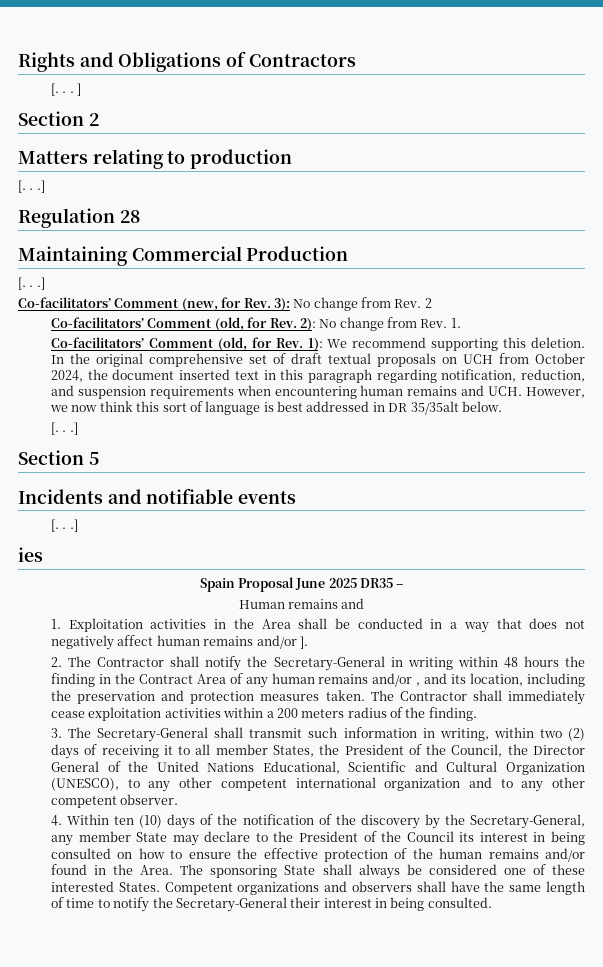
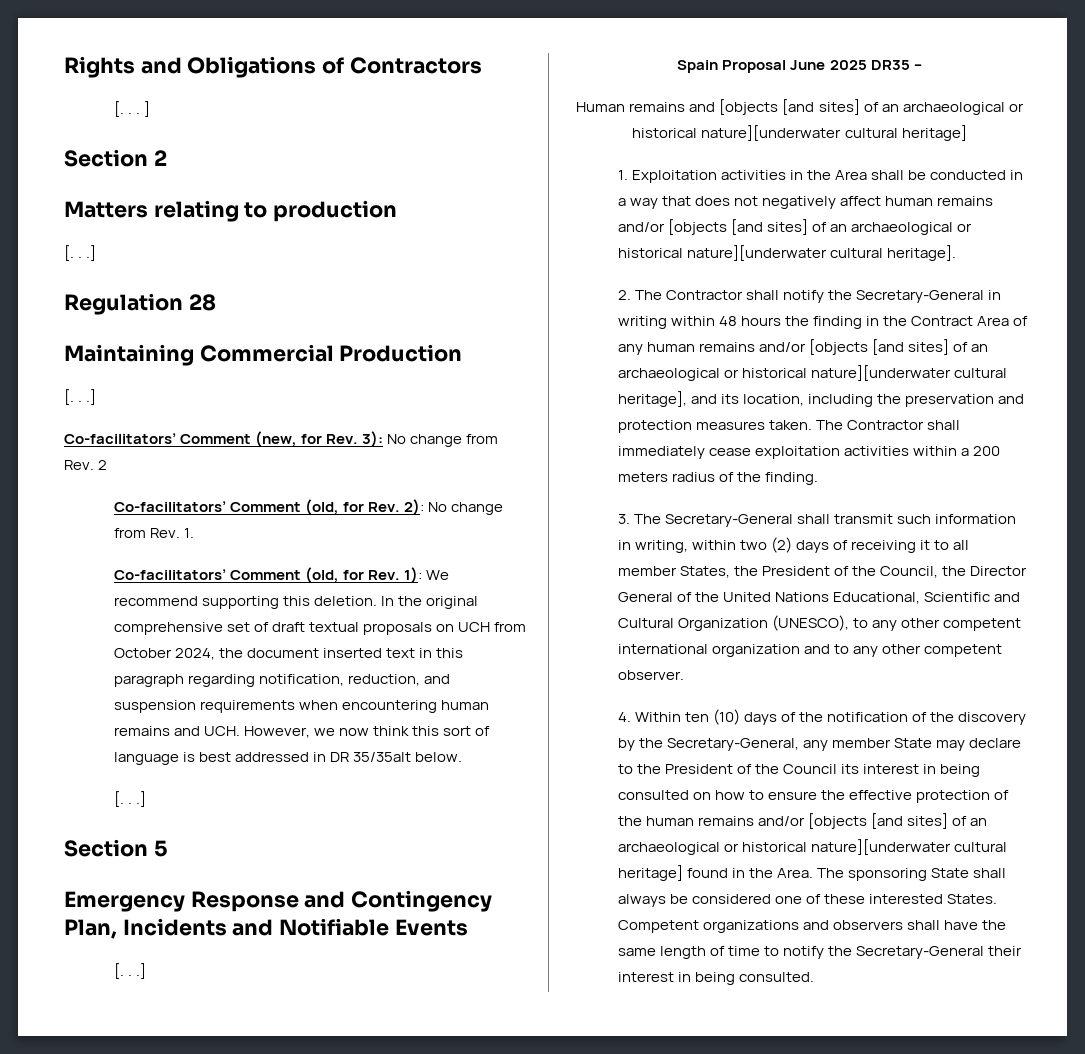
- Incidents and notifiable events
+ Emergency Response and Contingency Plan, Incidents and Notifiable Events
  [. . .]
- ies
- Human remains and
+ Human remains and [objects [and sites] of an archaeological or historical nature][underwater cultural heritage]
- 1. Exploitation activities in the Area shall be conducted in a way that does not negatively affect human remains and/or ].
+ 1. Exploitation activities in the Area shall be conducted in a way that does not negatively affect human remains and/or [objects [and sites] of an archaeological or historical nature][underwater cultural heritage].
- 2. The Contractor shall notify the Secretary-General in writing within 48 hours the finding in the Contract Area of any human remains and/or , and its location, including the preservation and protection measures taken.
+ 2. The Contractor shall notify the Secretary-General in writing within 48 hours the finding in the Contract Area of any human remains and/or [objects [and sites] of an archaeological or historical nature][underwater cultural heritage], and its location, including the preservation and protection measures taken.
- 4. Within ten (10) days of the notification of the discovery by the Secretary-General, any member State may declare to the President of the Council its interest in being consulted on how to ensure the effective protection of the human remains and/or found in the Area.
+ 4. Within ten (10) days of the notification of the discovery by the Secretary-General, any member State may declare to the President of the Council its interest in being consulted on how to ensure the effective protection of the human remains and/or [objects [and sites] of an archaeological or historical nature][underwater cultural heritage] found in the Area.

